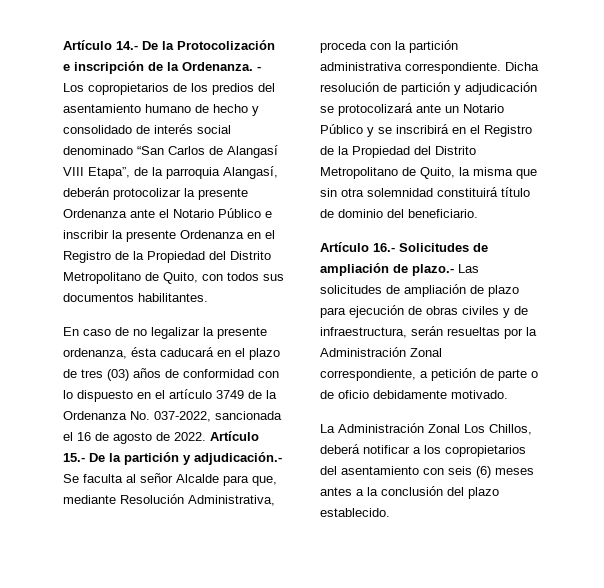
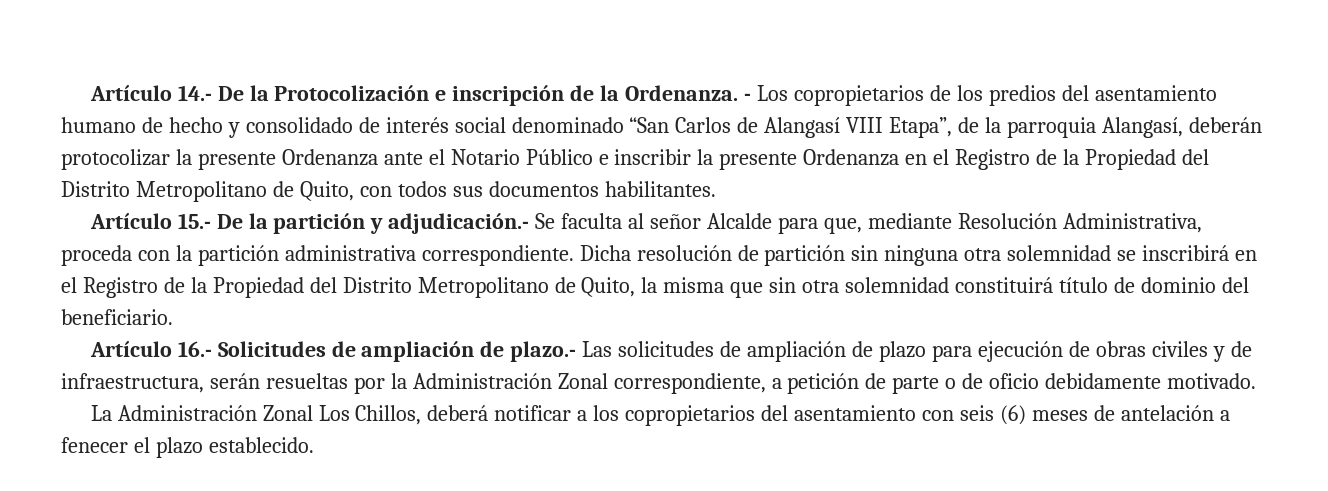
- En caso de no legalizar la presente ordenanza, ésta caducará en el plazo de tres (03) años de conformidad con lo dispuesto en el artículo 3749 de la Ordenanza No. 037-2022, sancionada el 16 de agosto de 2022.
- Dicha resolución de partición y adjudicación se protocolizará ante un Notario Público y se inscribirá en el Registro de la Propiedad del Distrito Metropolitano de Quito, la misma que sin otra solemnidad constituirá título de dominio del beneficiario.
+ Dicha resolución de partición sin ninguna otra solemnidad se inscribirá en el Registro de la Propiedad del Distrito Metropolitano de Quito, la misma que sin otra solemnidad constituirá título de dominio del beneficiario.
- La Administración Zonal Los Chillos, deberá notificar a los copropietarios del asentamiento con seis (6) meses antes a la conclusión del plazo establecido.
+ La Administración Zonal Los Chillos, deberá notificar a los copropietarios del asentamiento con seis (6) meses de antelación a fenecer el plazo establecido.

